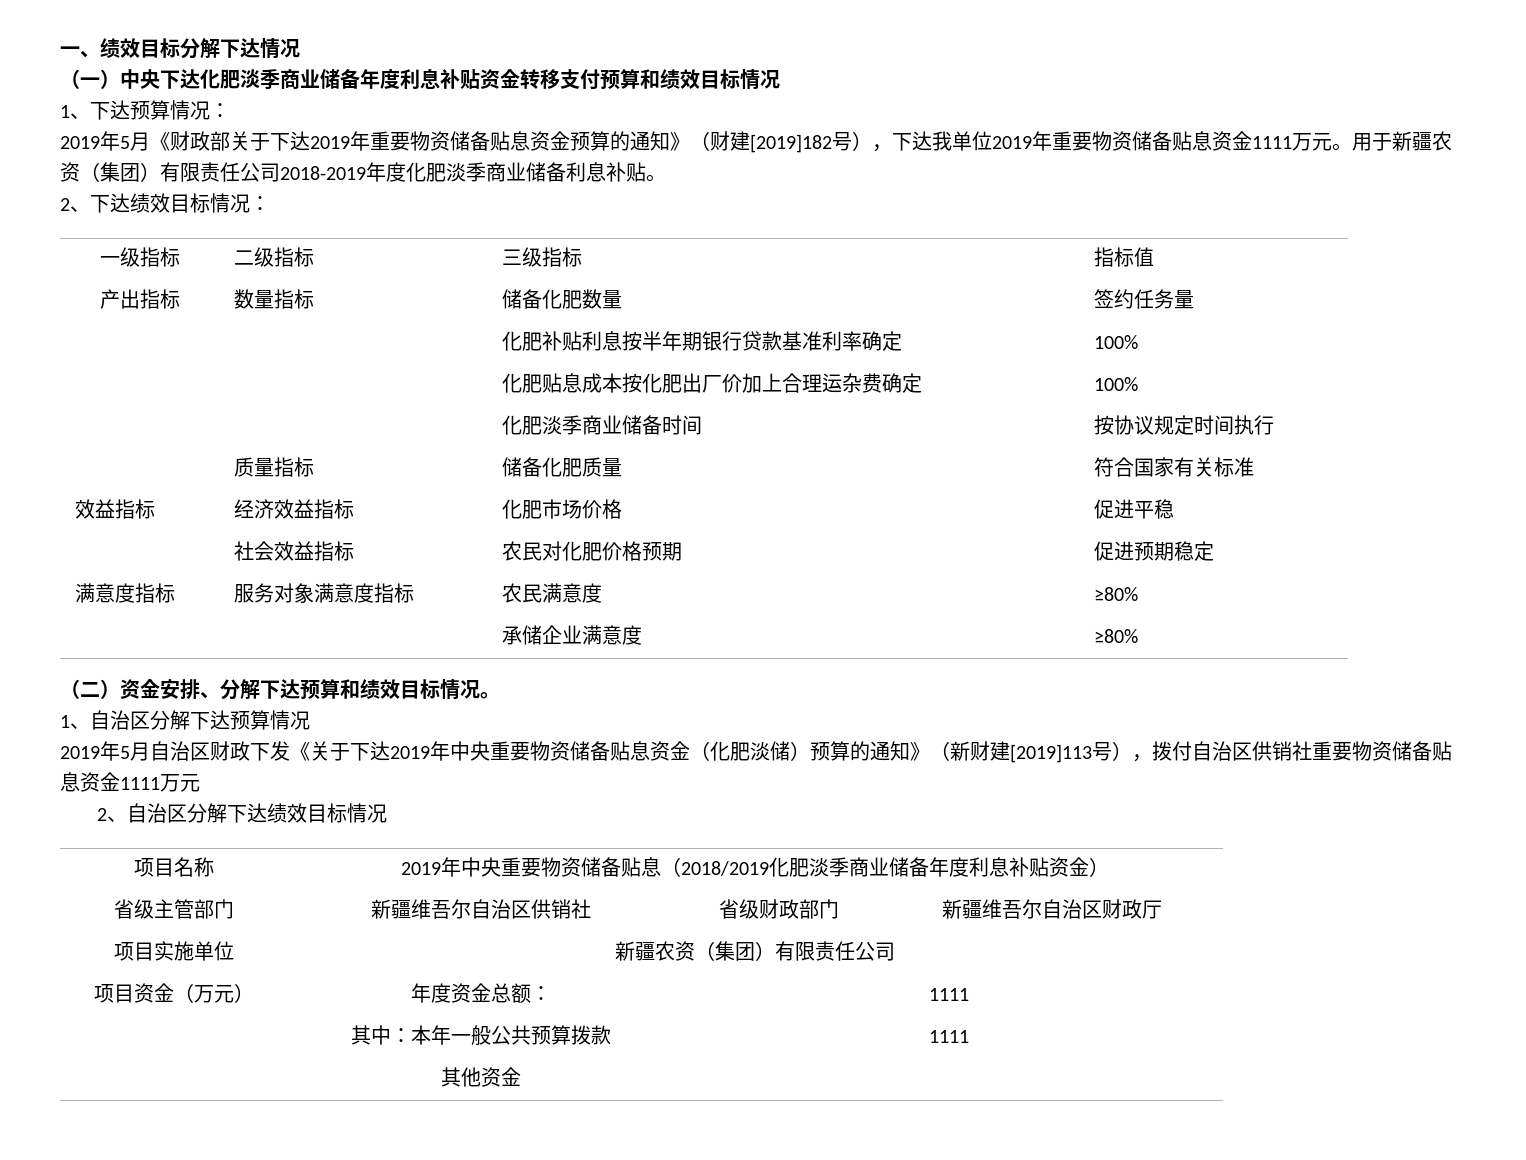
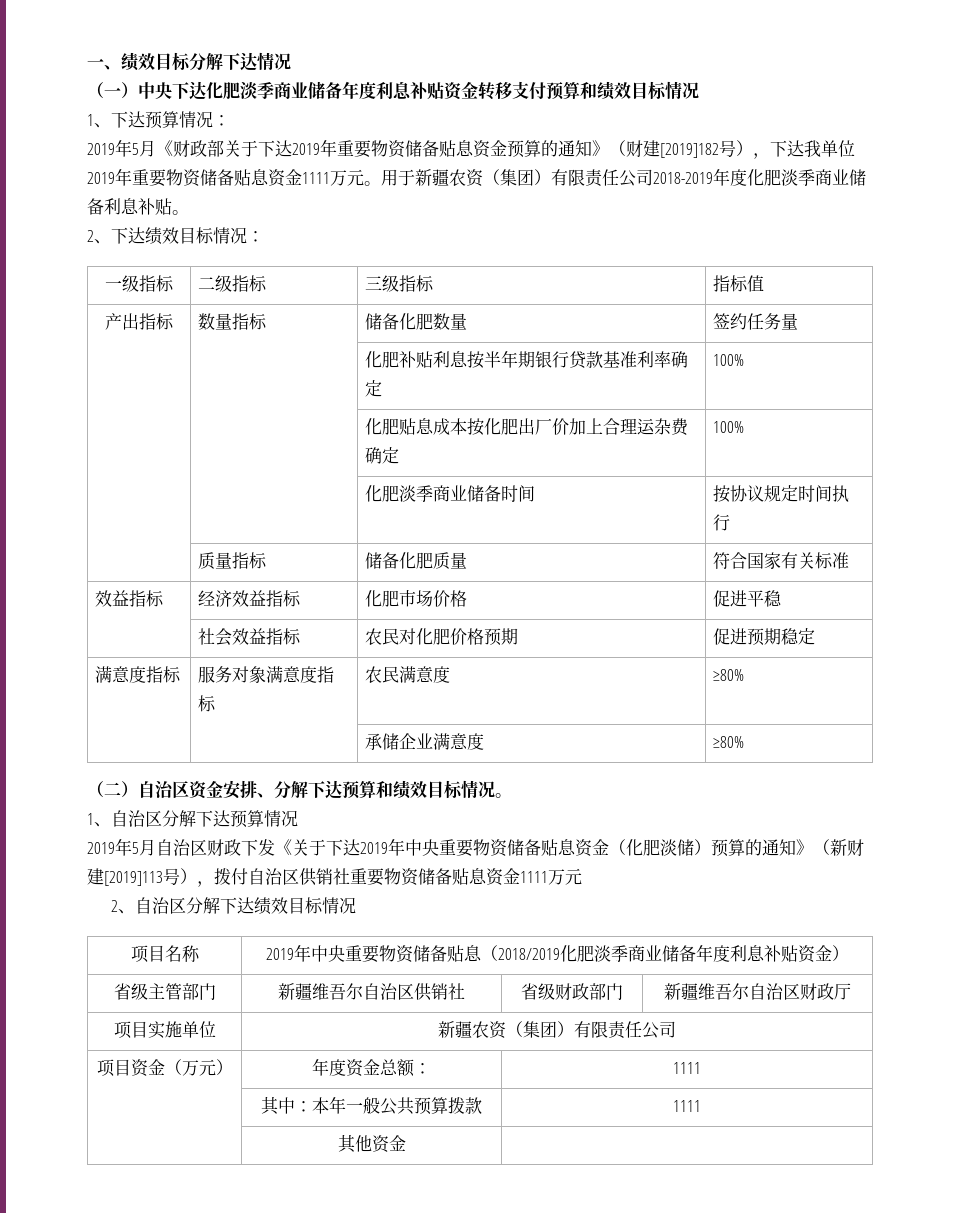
- （二）资金安排、分解下达预算和绩效目标情况。
+ （二）自治区资金安排、分解下达预算和绩效目标情况。

